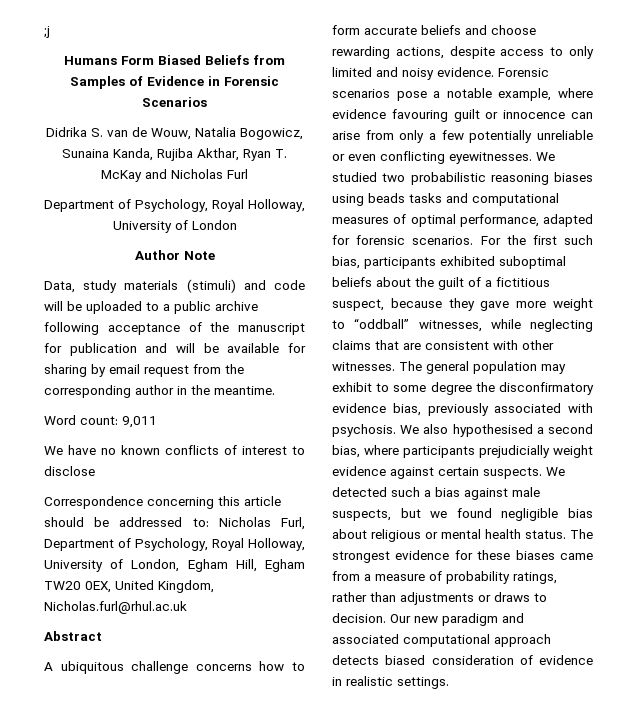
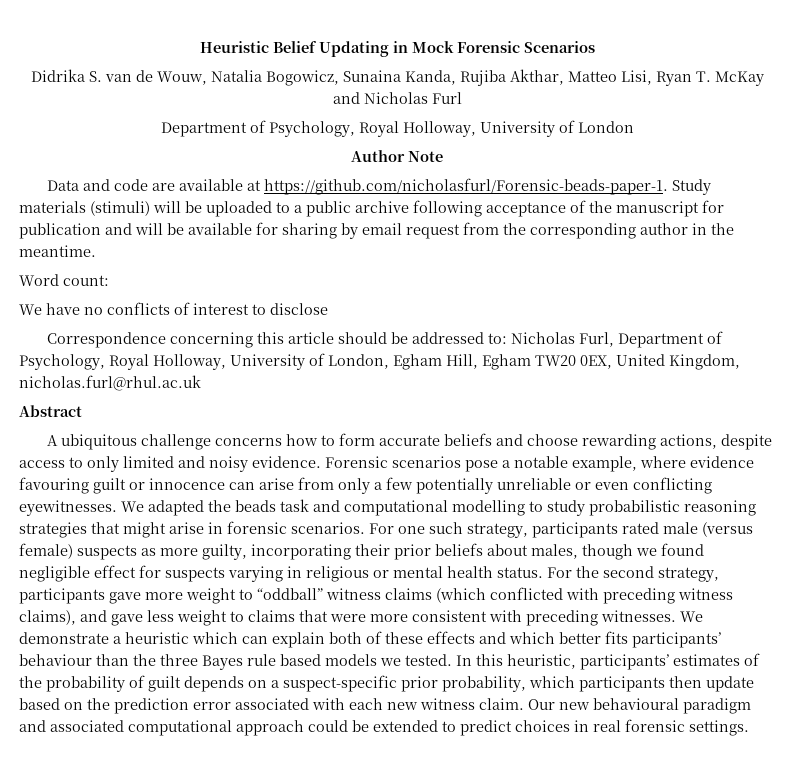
- ;j
- Humans Form Biased Beliefs from Samples of Evidence in Forensic Scenarios
+ Heuristic Belief Updating in Mock Forensic Scenarios
- Didrika S. van de Wouw, Natalia Bogowicz, Sunaina Kanda, Rujiba Akthar, Ryan T. McKay and Nicholas Furl
+ Didrika S. van de Wouw, Natalia Bogowicz, Sunaina Kanda, Rujiba Akthar, Matteo Lisi, Ryan T. McKay and Nicholas Furl
- Data, study materials (stimuli) and code will be uploaded to a public archive following acceptance of the manuscript for publication and will be available for sharing by email request from the corresponding author in the meantime.
+ Data and code are available at https://github.com/nicholasfurl/Forensic-beads-paper-1. Study materials (stimuli) will be uploaded to a public archive following acceptance of the manuscript for publication and will be available for sharing by email request from the corresponding author in the meantime.
- Word count: 9,011
+ Word count:
- We have no known conflicts of interest to disclose
+ We have no conflicts of interest to disclose
- Correspondence concerning this article should be addressed to: Nicholas Furl, Department of Psychology, Royal Holloway, University of London, Egham Hill, Egham TW20 0EX, United Kingdom, Nicholas.furl@rhul.ac.uk
+ Correspondence concerning this article should be addressed to: Nicholas Furl, Department of Psychology, Royal Holloway, University of London, Egham Hill, Egham TW20 0EX, United Kingdom, nicholas.furl@rhul.ac.uk
- We studied two probabilistic reasoning biases using beads tasks and computational measures of optimal performance, adapted for forensic scenarios. For the first such bias, participants exhibited suboptimal beliefs about the guilt of a fictitious suspect, because they gave more weight to “oddball” witnesses, while neglecting claims that are consistent with other witnesses. The general population may exhibit to some degree the disconfirmatory evidence bias, previously associated with psychosis. We also hypothesised a second bias, where participants prejudicially weight evidence against certain suspects. We detected such a bias against male suspects, but we found negligible bias about religious or mental health status. The strongest evidence for these biases came from a measure of probability ratings, rather than adjustments or draws to decision.
+ We adapted the beads task and computational modelling to study probabilistic reasoning strategies that might arise in forensic scenarios. For one such strategy, participants rated male (versus female) suspects as more guilty, incorporating their prior beliefs about males, though we found negligible effect for suspects varying in religious or mental health status. For the second strategy, participants gave more weight to “oddball” witness claims (which conflicted with preceding witness claims), and gave less weight to claims that were more consistent with preceding witnesses. We demonstrate a heuristic which can explain both of these effects and which better fits participants’ behaviour than the three Bayes rule based models we tested. In this heuristic, participants’ estimates of the probability of guilt depends on a suspect-specific prior probability, which participants then update based on the prediction error associated with each new witness claim.
- Our new paradigm and associated computational approach detects biased consideration of evidence in realistic settings.
+ Our new behavioural paradigm and associated computational approach could be extended to predict choices in real forensic settings.

